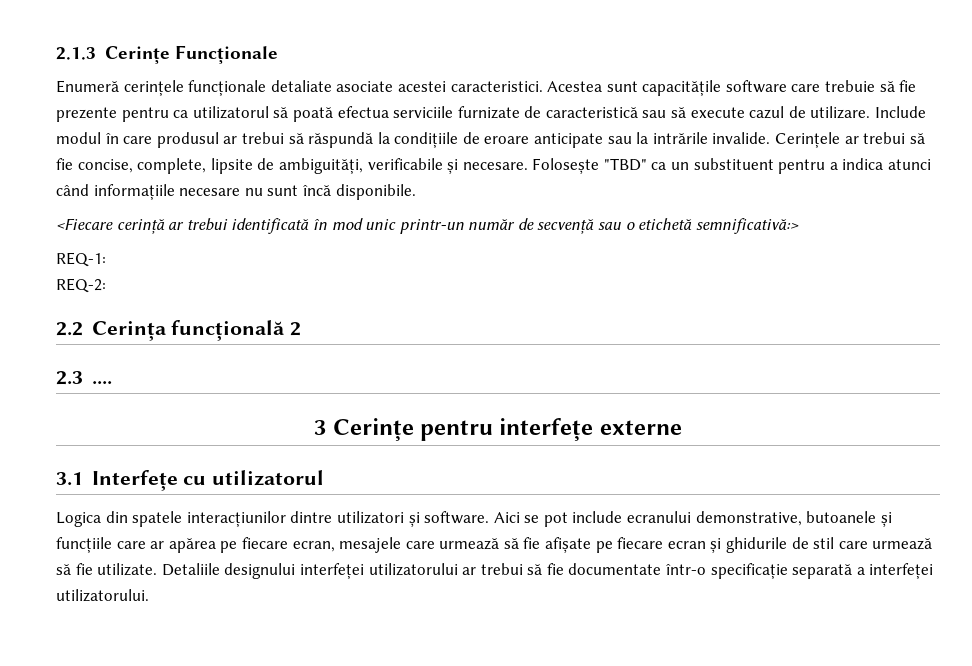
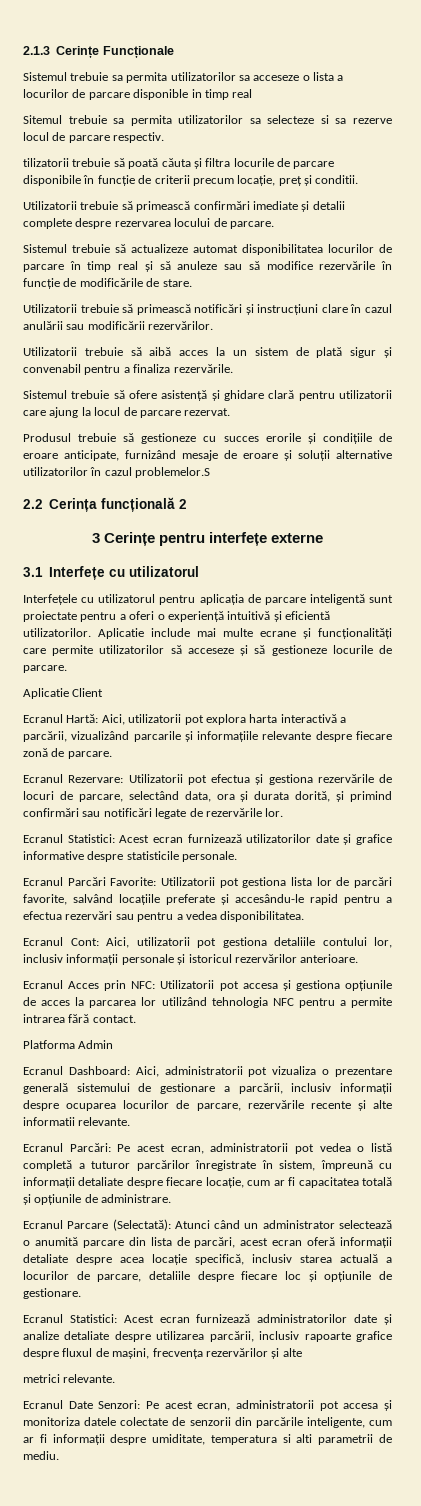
- Enumeră cerințele funcționale detaliate asociate acestei caracteristici. Acestea sunt capacitățile software care trebuie să fie prezente pentru ca utilizatorul să poată efectua serviciile furnizate de caracteristică sau să execute cazul de utilizare. Include modul în care produsul ar trebui să răspundă la condițiile de eroare anticipate sau la intrările invalide. Cerințele ar trebui să fie concise, complete, lipsite de ambiguități, verificabile și necesare. Folosește "TBD" ca un substituent pentru a indica atunci când informațiile necesare nu sunt încă disponibile.
- <Fiecare cerință ar trebui identificată în mod unic printr-un număr de secvență sau o etichetă semnificativă:>
- REQ-1:
- REQ-2:
+ Sistemul trebuie sa permita utilizatorilor sa acceseze o lista a locurilor de parcare disponible in timp real
+ Sitemul trebuie sa permita utilizatorilor sa selecteze si sa rezerve locul de parcare respectiv.
+ tilizatorii trebuie să poată căuta și filtra locurile de parcare disponibile în funcție de criterii precum locație, preț și conditii.
+ Utilizatorii trebuie să primească confirmări imediate și detalii complete despre rezervarea locului de parcare.
+ Sistemul trebuie să actualizeze automat disponibilitatea locurilor de parcare în timp real și să anuleze sau să modifice rezervările în funcție de modificările de stare.
+ Utilizatorii trebuie să primească notificări și instrucțiuni clare în cazul anulării sau modificării rezervărilor.
+ Utilizatorii trebuie să aibă acces la un sistem de plată sigur și convenabil pentru a finaliza rezervările.
+ Sistemul trebuie să ofere asistență și ghidare clară pentru utilizatorii care ajung la locul de parcare rezervat.
+ Produsul trebuie să gestioneze cu succes erorile și condițiile de eroare anticipate, furnizând mesaje de eroare și soluții alternative utilizatorilor în cazul problemelor.S
- 2.3 ....
- Logica din spatele interacțiunilor dintre utilizatori și software. Aici se pot include ecranului demonstrative, butoanele și funcțiile care ar apărea pe fiecare ecran, mesajele care urmează să fie afișate pe fiecare ecran și ghidurile de stil care urmează să fie utilizate. Detaliile designului interfeței utilizatorului ar trebui să fie documentate într-o specificație separată a interfeței utilizatorului.
+ Interfețele cu utilizatorul pentru aplicația de parcare inteligentă sunt proiectate pentru a oferi o experiență intuitivă și eficientă utilizatorilor. Aplicatie include mai multe ecrane și funcționalități care permite utilizatorilor să acceseze și să gestioneze locurile de parcare.
+ Aplicatie Client
+ Ecranul Hartă: Aici, utilizatorii pot explora harta interactivă a parcării, vizualizând parcarile și informațiile relevante despre fiecare zonă de parcare.
+ Ecranul Rezervare: Utilizatorii pot efectua și gestiona rezervările de locuri de parcare, selectând data, ora și durata dorită, și primind confirmări sau notificări legate de rezervările lor.
+ Ecranul Statistici: Acest ecran furnizează utilizatorilor date și grafice informative despre statisticile personale.
+ Ecranul Parcări Favorite: Utilizatorii pot gestiona lista lor de parcări favorite, salvând locațiile preferate și accesându-le rapid pentru a efectua rezervări sau pentru a vedea disponibilitatea.
+ Ecranul Cont: Aici, utilizatorii pot gestiona detaliile contului lor, inclusiv informații personale și istoricul rezervărilor anterioare.
+ Ecranul Acces prin NFC: Utilizatorii pot accesa și gestiona opțiunile de acces la parcarea lor utilizând tehnologia NFC pentru a permite intrarea fără contact.
+ Platforma Admin
+ Ecranul Dashboard: Aici, administratorii pot vizualiza o prezentare generală sistemului de gestionare a parcării, inclusiv informații despre ocuparea locurilor de parcare, rezervările recente și alte informatii relevante.
+ Ecranul Parcări: Pe acest ecran, administratorii pot vedea o listă completă a tuturor parcărilor înregistrate în sistem, împreună cu informații detaliate despre fiecare locație, cum ar fi capacitatea totală și opțiunile de administrare.
+ Ecranul Parcare (Selectată): Atunci când un administrator selectează o anumită parcare din lista de parcări, acest ecran oferă informații detaliate despre acea locație specifică, inclusiv starea actuală a locurilor de parcare, detaliile despre fiecare loc și opțiunile de gestionare.
+ Ecranul Statistici: Acest ecran furnizează administratorilor date și analize detaliate despre utilizarea parcării, inclusiv rapoarte grafice despre fluxul de mașini, frecvența rezervărilor și alte
+ metrici relevante.
+ Ecranul Date Senzori: Pe acest ecran, administratorii pot accesa și monitoriza datele colectate de senzorii din parcările inteligente, cum ar fi informații despre umiditate, temperatura si alti parametrii de mediu.

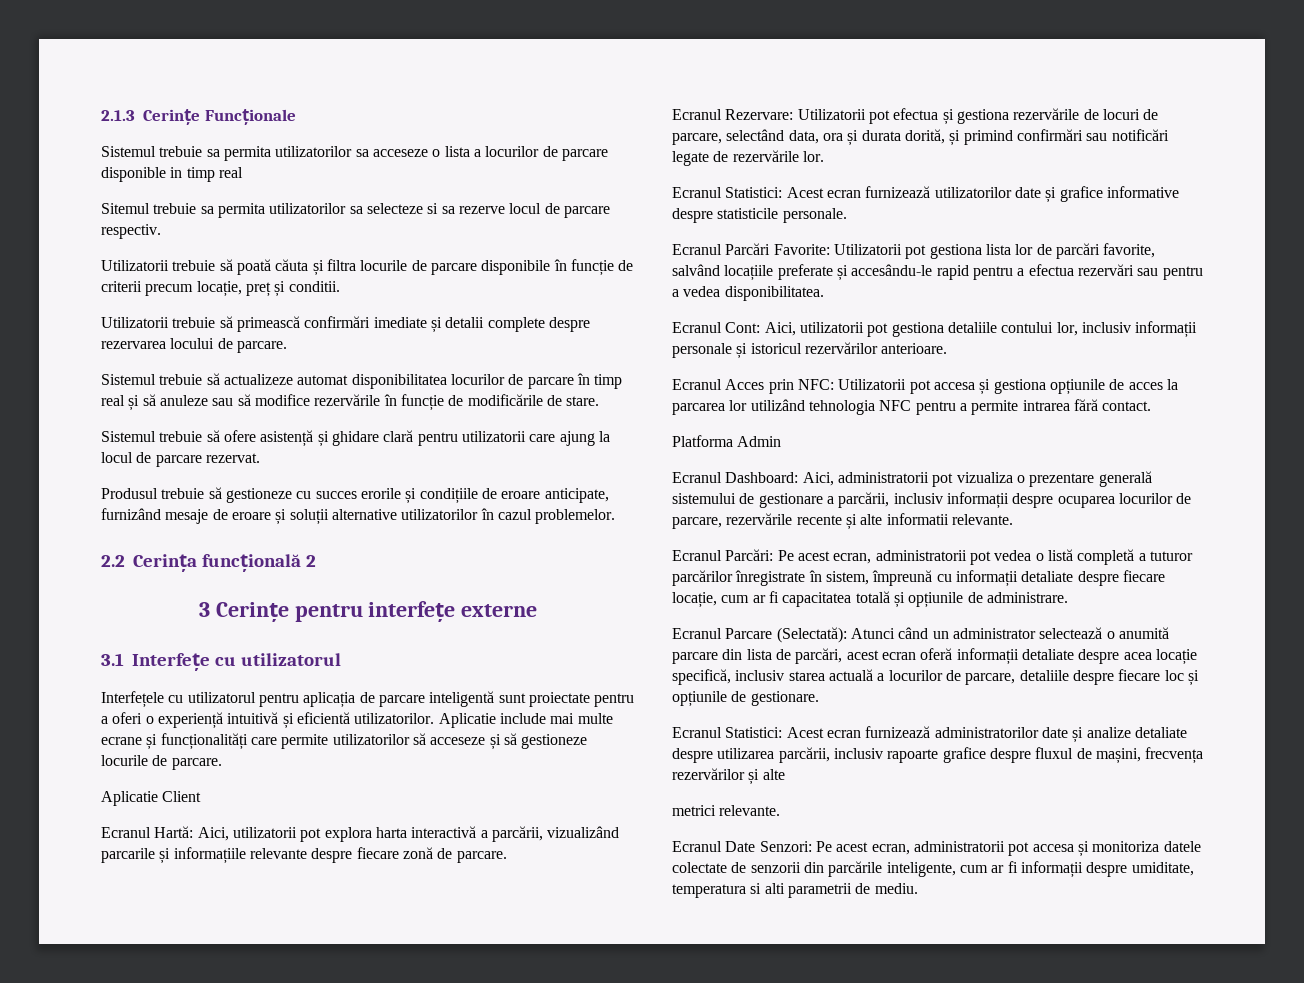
- tilizatorii trebuie să poată căuta și filtra locurile de parcare disponibile în funcție de criterii precum locație, preț și conditii.
+ Utilizatorii trebuie să poată căuta și filtra locurile de parcare disponibile în funcție de criterii precum locație, preț și conditii.
- Utilizatorii trebuie să primească notificări și instrucțiuni clare în cazul anulării sau modificării rezervărilor.
- Utilizatorii trebuie să aibă acces la un sistem de plată sigur și convenabil pentru a finaliza rezervările.
- Produsul trebuie să gestioneze cu succes erorile și condițiile de eroare anticipate, furnizând mesaje de eroare și soluții alternative utilizatorilor în cazul problemelor.S
+ Produsul trebuie să gestioneze cu succes erorile și condițiile de eroare anticipate, furnizând mesaje de eroare și soluții alternative utilizatorilor în cazul problemelor.

